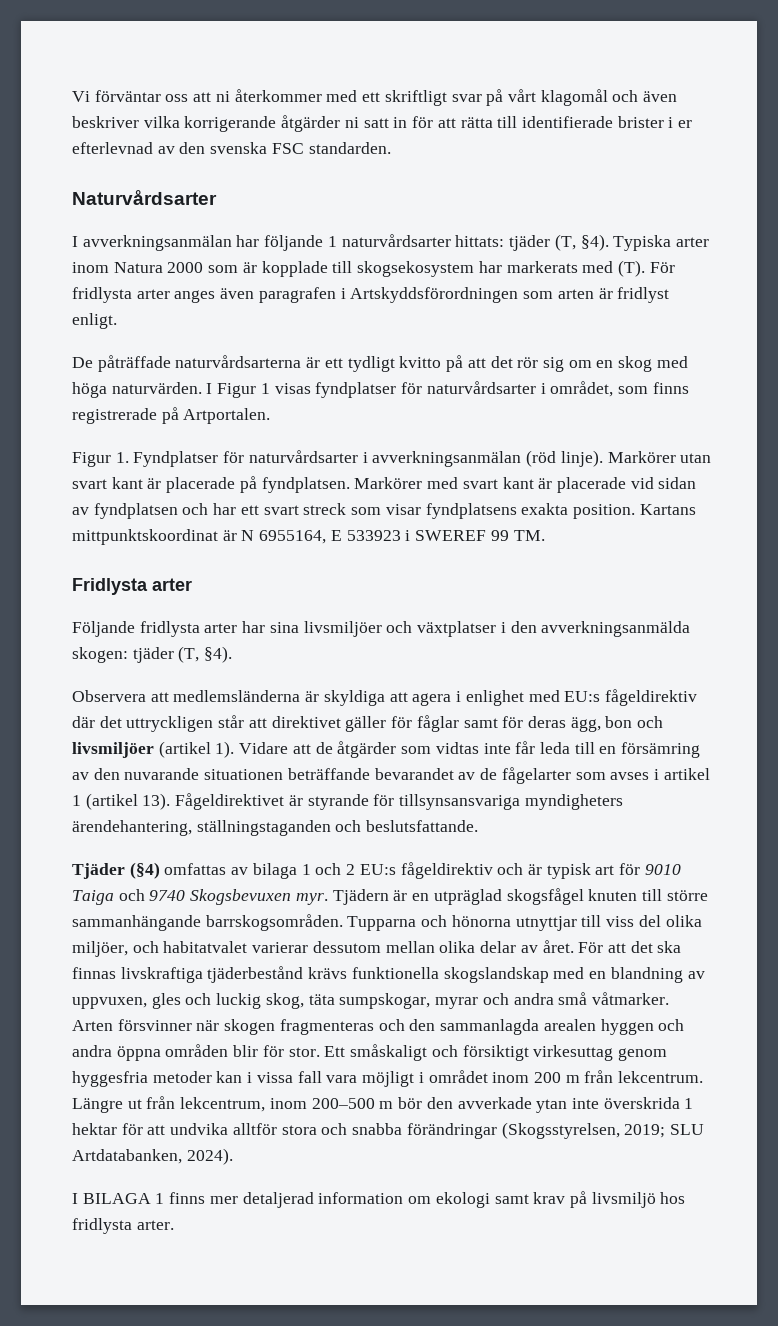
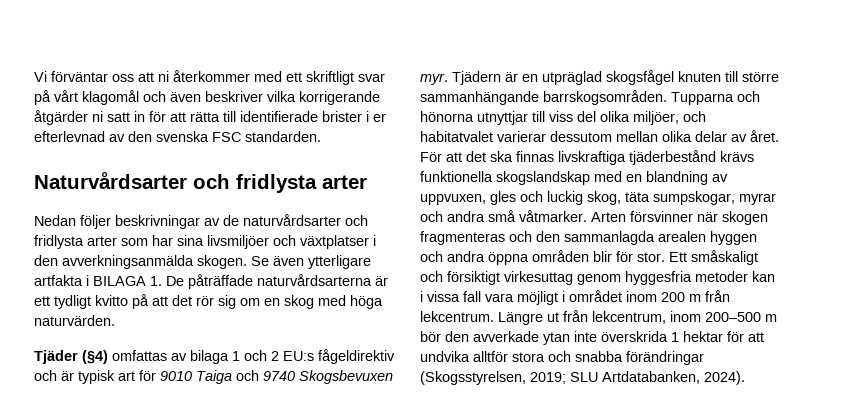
- Naturvårdsarter
- I avverkningsanmälan har följande 1 naturvårdsarter hittats: tjäder (T, §4). Typiska arter inom Natura 2000 som är kopplade till skogsekosystem har markerats med (T). För fridlysta arter anges även paragrafen i Artskyddsförordningen som arten är fridlyst enligt.
- De påträffade naturvårdsarterna är ett tydligt kvitto på att det rör sig om en skog med höga naturvärden. I Figur 1 visas fyndplatser för naturvårdsarter i området, som finns registrerade på Artportalen.
- Figur 1. Fyndplatser för naturvårdsarter i avverkningsanmälan (röd linje). Markörer utan svart kant är placerade på fyndplatsen. Markörer med svart kant är placerade vid sidan av fyndplatsen och har ett svart streck som visar fyndplatsens exakta position. Kartans mittpunktskoordinat är N 6955164, E 533923 i SWEREF 99 TM.
- Fridlysta arter
- Följande fridlysta arter har sina livsmiljöer och växtplatser i den avverkningsanmälda skogen: tjäder (T, §4).
- Observera att medlemsländerna är skyldiga att agera i enlighet med EU:s fågeldirektiv där det uttryckligen står att direktivet gäller för fåglar samt för deras ägg, bon och livsmiljöer (artikel 1). Vidare att de åtgärder som vidtas inte får leda till en försämring av den nuvarande situationen beträffande bevarandet av de fågelarter som avses i artikel 1 (artikel 13). Fågeldirektivet är styrande för tillsynsansvariga myndigheters ärendehantering, ställningstaganden och beslutsfattande.
+ Naturvårdsarter och fridlysta arter
+ Nedan följer beskrivningar av de naturvårdsarter och fridlysta arter som har sina livsmiljöer och växtplatser i den avverkningsanmälda skogen. Se även ytterligare artfakta i BILAGA 1. De påträffade naturvårdsarterna är ett tydligt kvitto på att det rör sig om en skog med höga naturvärden.
- I BILAGA 1 finns mer detaljerad information om ekologi samt krav på livsmiljö hos fridlysta arter.

